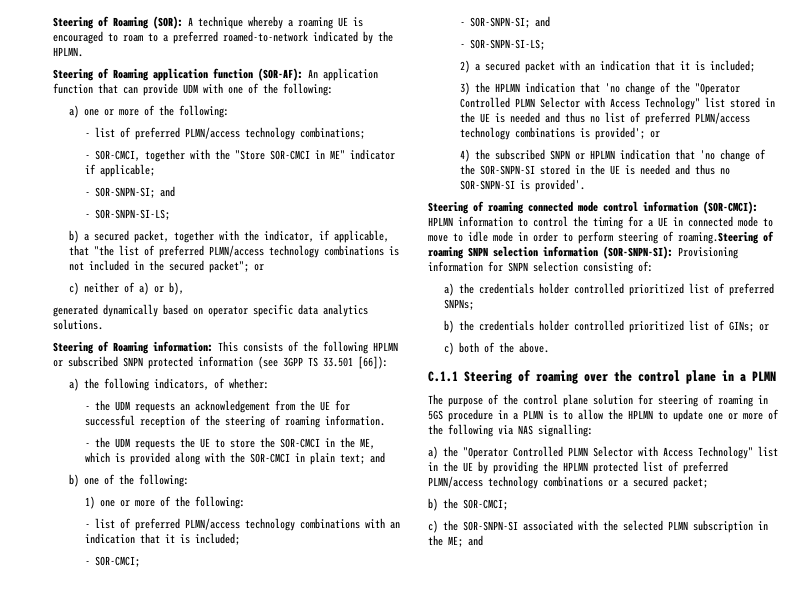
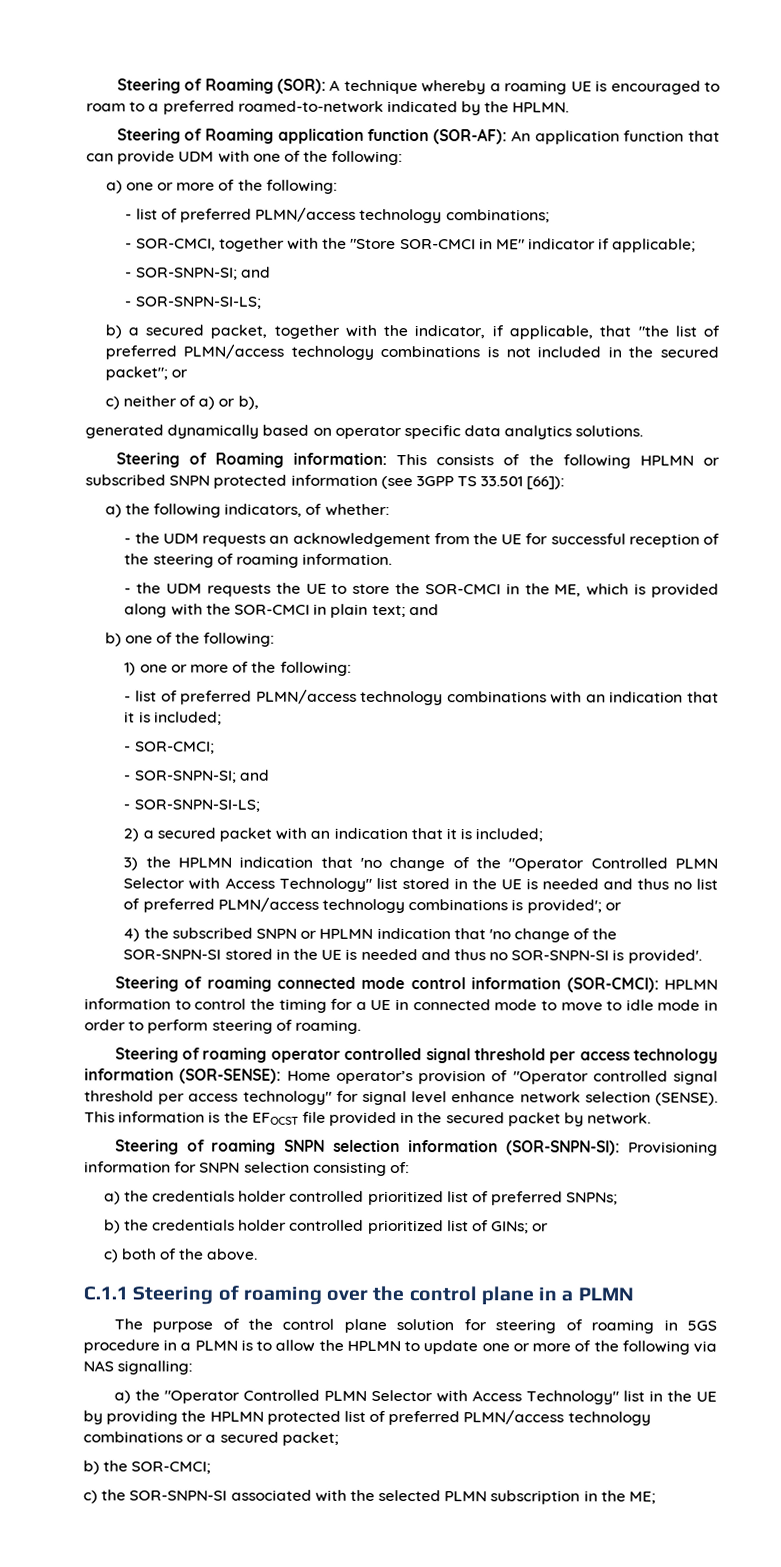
- Steering of roaming connected mode control information (SOR-CMCI): HPLMN information to control the timing for a UE in connected mode to move to idle mode in order to perform steering of roaming.Steering of roaming SNPN selection information (SOR-SNPN-SI): Provisioning information for SNPN selection consisting of:
+ Steering of roaming connected mode control information (SOR-CMCI): HPLMN information to control the timing for a UE in connected mode to move to idle mode in order to perform steering of roaming.
+ Steering of roaming operator controlled signal threshold per access technology information (SOR-SENSE): Home operator’s provision of "Operator controlled signal threshold per access technology" for signal level enhance network selection (SENSE). This information is the EFOCST file provided in the secured packet by network.
+ Steering of roaming SNPN selection information (SOR-SNPN-SI): Provisioning information for SNPN selection consisting of:
- c) the SOR-SNPN-SI associated with the selected PLMN subscription in the ME; and
+ c) the SOR-SNPN-SI associated with the selected PLMN subscription in the ME;

